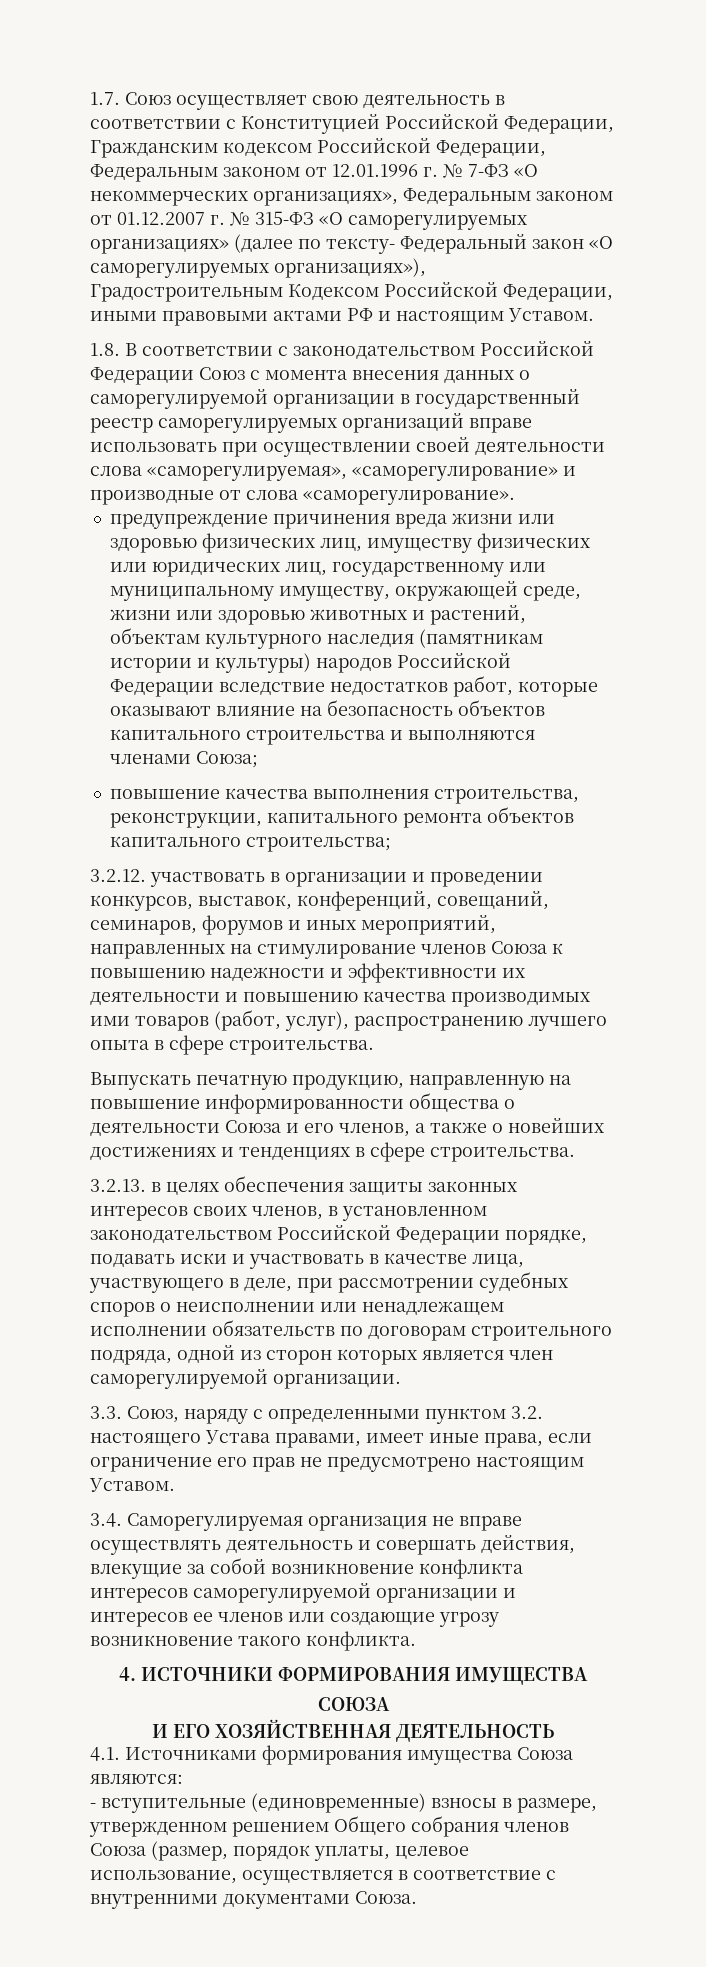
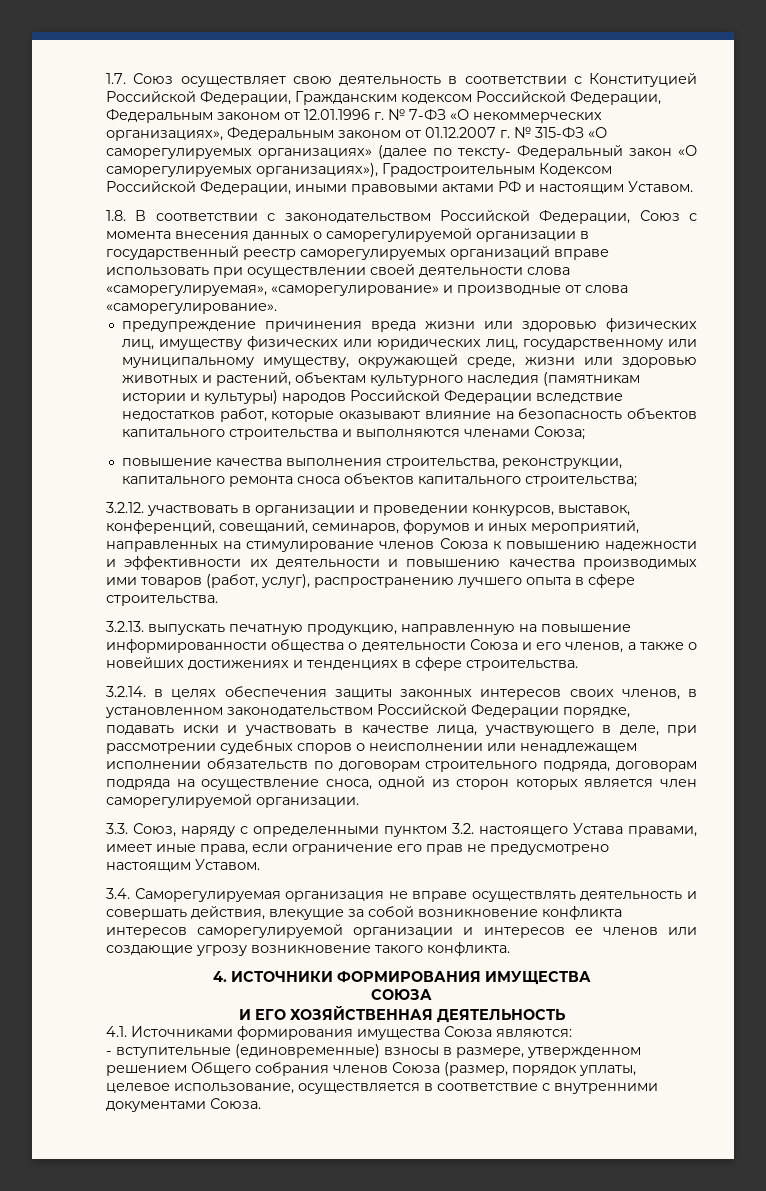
- 1.8. В соответствии с законодательством Российской Федерации Союз с момента внесения данных о саморегулируемой организации в государственный реестр саморегулируемых организаций вправе использовать при осуществлении своей деятельности слова «саморегулируемая», «саморегулирование» и производные от слова «саморегулирование».
+ 1.8. В соответствии с законодательством Российской Федерации, Союз с момента внесения данных о саморегулируемой организации в государственный реестр саморегулируемых организаций вправе использовать при осуществлении своей деятельности слова «саморегулируемая», «саморегулирование» и производные от слова «саморегулирование».
- повышение качества выполнения строительства, реконструкции, капитального ремонта объектов капитального строительства;
+ повышение качества выполнения строительства, реконструкции, капитального ремонта сноса объектов капитального строительства;
- Выпускать печатную продукцию, направленную на повышение информированности общества о деятельности Союза и его членов, а также о новейших достижениях и тенденциях в сфере строительства.
+ 3.2.13. выпускать печатную продукцию, направленную на повышение информированности общества о деятельности Союза и его членов, а также о новейших достижениях и тенденциях в сфере строительства.
- 3.2.13. в целях обеспечения защиты законных интересов своих членов, в установленном законодательством Российской Федерации порядке, подавать иски и участвовать в качестве лица, участвующего в деле, при рассмотрении судебных споров о неисполнении или ненадлежащем исполнении обязательств по договорам строительного подряда, одной из сторон которых является член саморегулируемой организации.
+ 3.2.14. в целях обеспечения защиты законных интересов своих членов, в установленном законодательством Российской Федерации порядке, подавать иски и участвовать в качестве лица, участвующего в деле, при рассмотрении судебных споров о неисполнении или ненадлежащем исполнении обязательств по договорам строительного подряда, договорам подряда на осуществление сноса, одной из сторон которых является член саморегулируемой организации.

